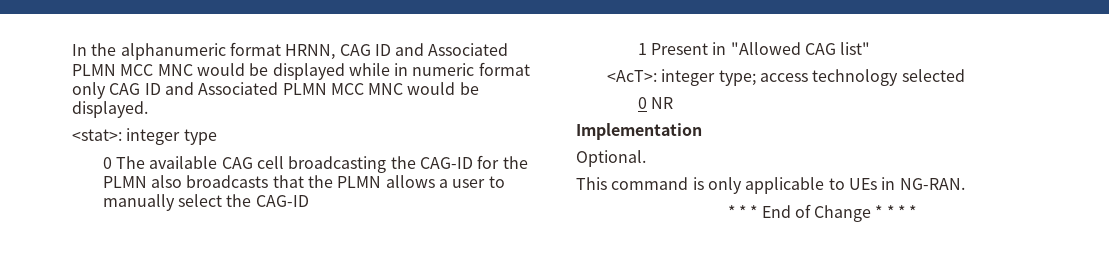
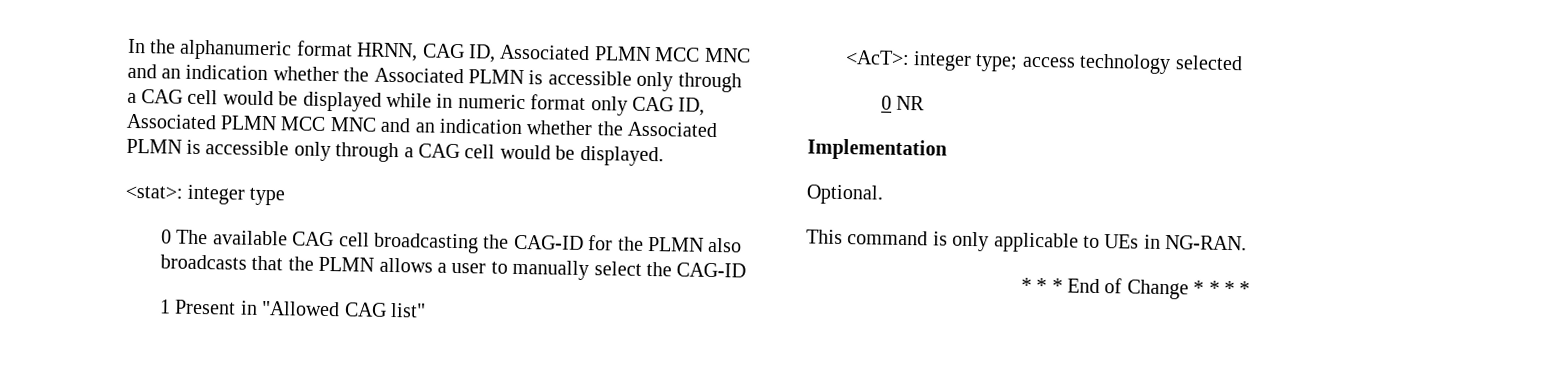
- In the alphanumeric format HRNN, CAG ID and Associated PLMN MCC MNC would be displayed while in numeric format only CAG ID and Associated PLMN MCC MNC would be displayed.
+ In the alphanumeric format HRNN, CAG ID, Associated PLMN MCC MNC and an indication whether the Associated PLMN is accessible only through a CAG cell would be displayed while in numeric format only CAG ID, Associated PLMN MCC MNC and an indication whether the Associated PLMN is accessible only through a CAG cell would be displayed.

